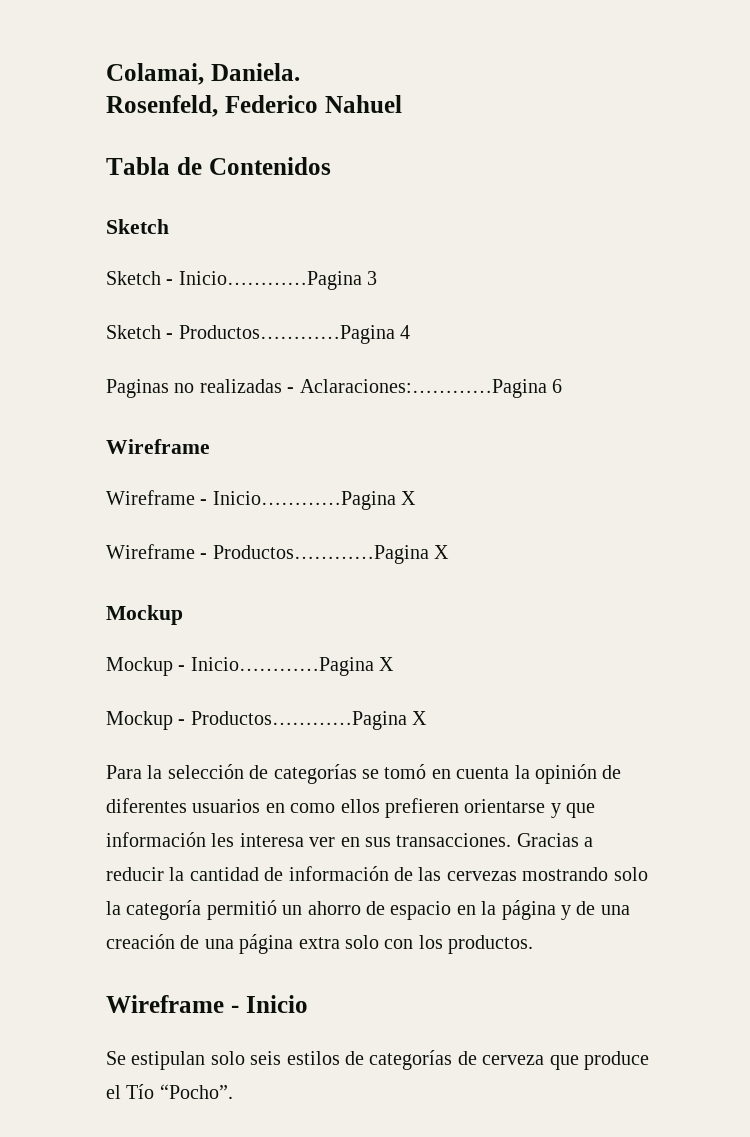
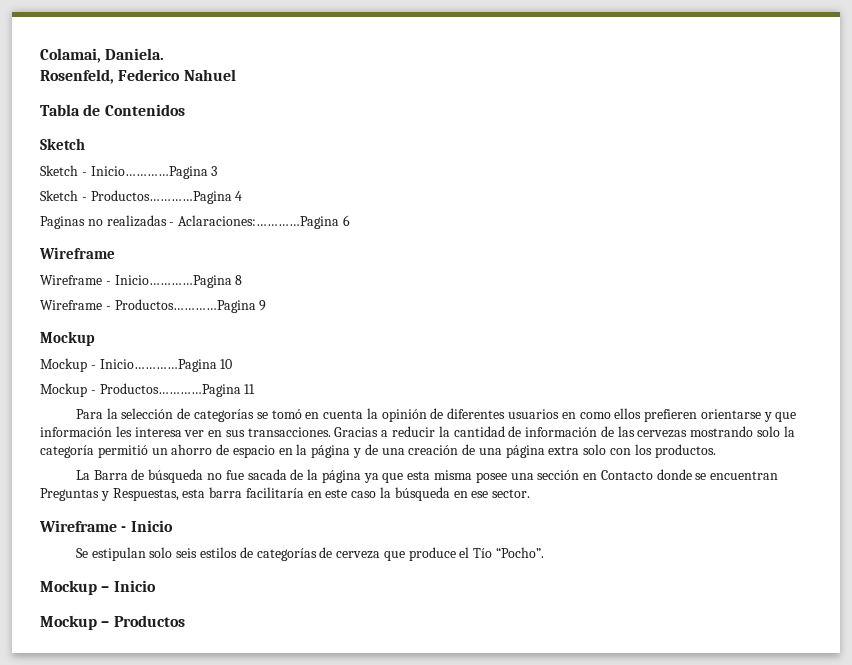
- Wireframe - Inicio…………Pagina X
+ Wireframe - Inicio…………Pagina 8
- Wireframe - Productos…………Pagina X
+ Wireframe - Productos…………Pagina 9
- Mockup - Inicio…………Pagina X
+ Mockup - Inicio…………Pagina 10
- Mockup - Productos…………Pagina X
+ Mockup - Productos…………Pagina 11
+ La Barra de búsqueda no fue sacada de la página ya que esta misma posee una sección en Contacto donde se encuentran Preguntas y Respuestas, esta barra facilitaría en este caso la búsqueda en ese sector.
+ Mockup – Inicio
+ Mockup – Productos

